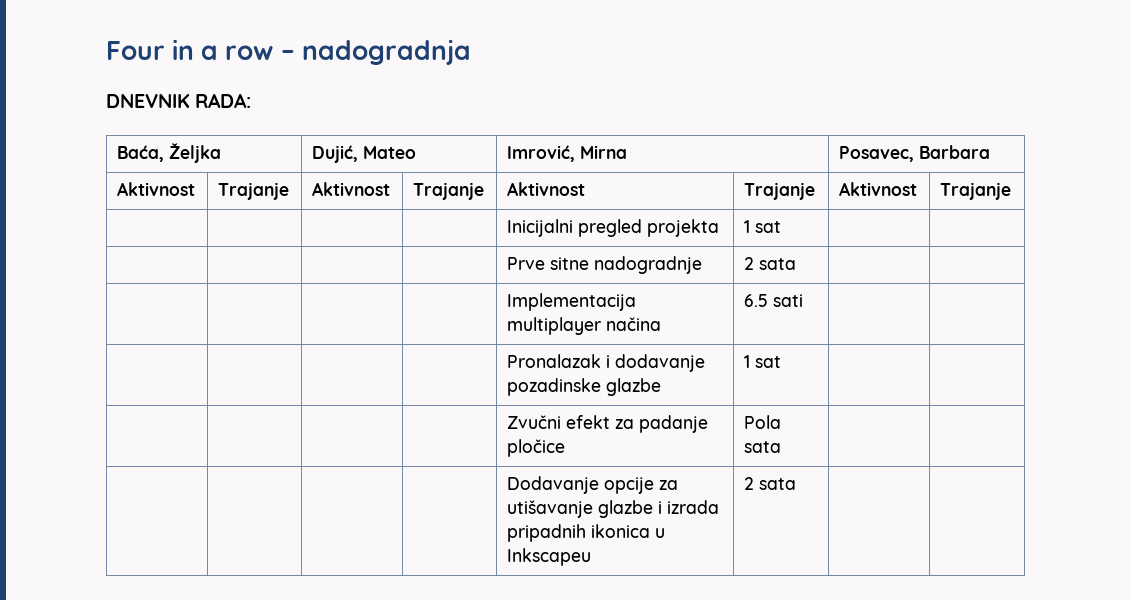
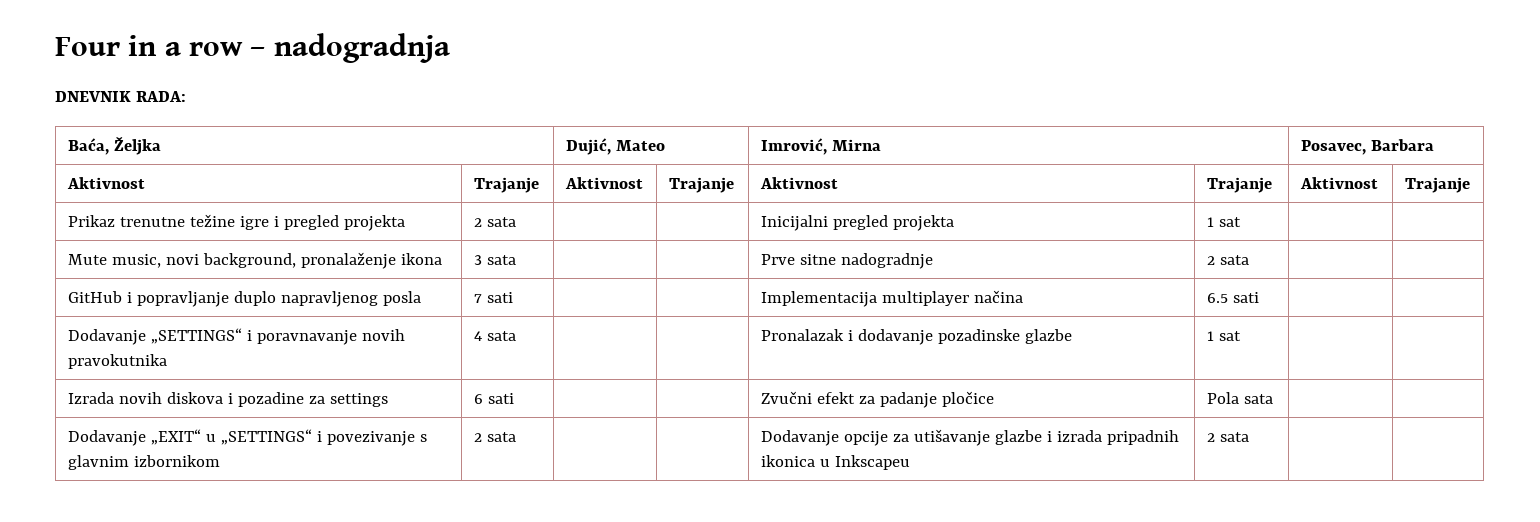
- | | | | Inicijalni pregled projekta | 1 sat | |
+ Prikaz trenutne težine igre i pregled projekta | 2 sata | | | Inicijalni pregled projekta | 1 sat | |
- | | | | Prve sitne nadogradnje | 2 sata | |
+ Mute music, novi background, pronalaženje ikona | 3 sata | | | Prve sitne nadogradnje | 2 sata | |
- | | | | Implementacija multiplayer načina | 6.5 sati | |
+ GitHub i popravljanje duplo napravljenog posla | 7 sati | | | Implementacija multiplayer načina | 6.5 sati | |
- | | | | Pronalazak i dodavanje pozadinske glazbe | 1 sat | |
+ Dodavanje „SETTINGS“ i poravnavanje novih pravokutnika | 4 sata | | | Pronalazak i dodavanje pozadinske glazbe | 1 sat | |
- | | | | Zvučni efekt za padanje pločice | Pola sata | |
+ Izrada novih diskova i pozadine za settings | 6 sati | | | Zvučni efekt za padanje pločice | Pola sata | |
- | | | | Dodavanje opcije za utišavanje glazbe i izrada pripadnih ikonica u Inkscapeu | 2 sata | |
+ Dodavanje „EXIT“ u „SETTINGS“ i povezivanje s glavnim izbornikom | 2 sata | | | Dodavanje opcije za utišavanje glazbe i izrada pripadnih ikonica u Inkscapeu | 2 sata | |

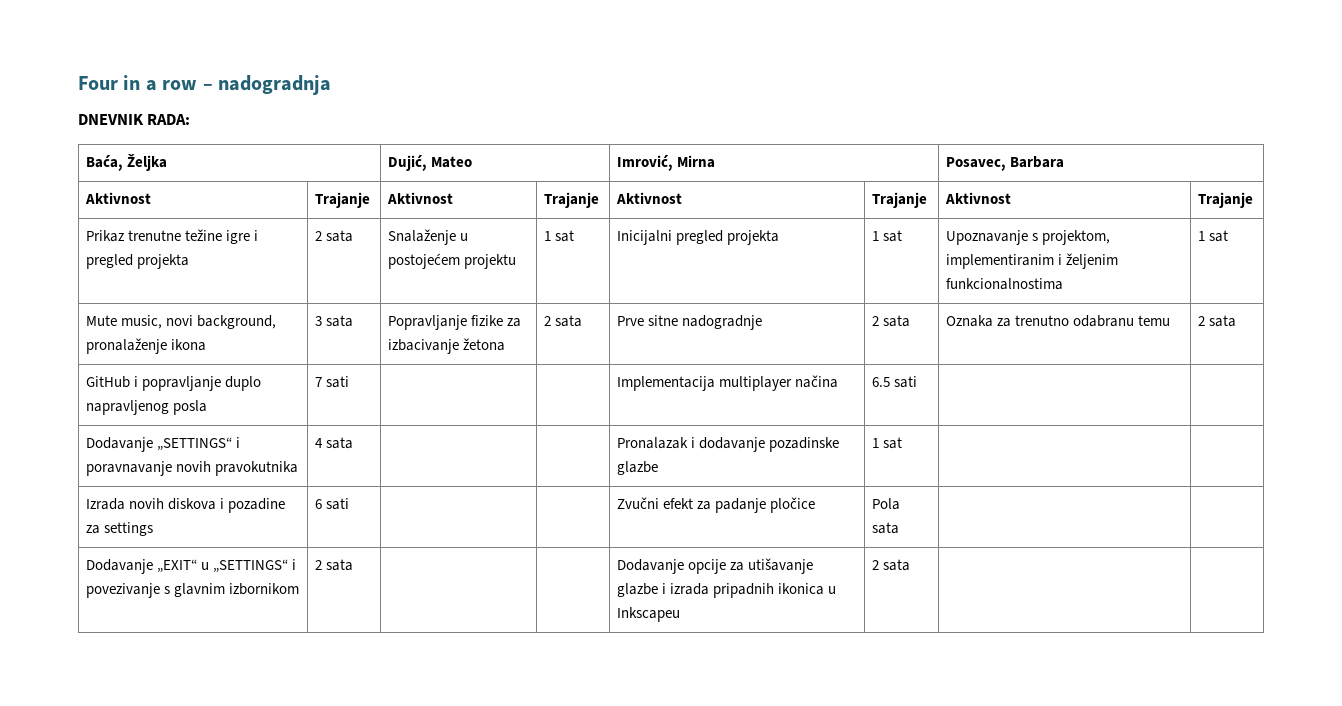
- Prikaz trenutne težine igre i pregled projekta | 2 sata | | | Inicijalni pregled projekta | 1 sat | |
+ Prikaz trenutne težine igre i pregled projekta | 2 sata | Snalaženje u postojećem projektu | 1 sat | Inicijalni pregled projekta | 1 sat | Upoznavanje s projektom, implementiranim i željenim funkcionalnostima | 1 sat
- Mute music, novi background, pronalaženje ikona | 3 sata | | | Prve sitne nadogradnje | 2 sata | |
+ Mute music, novi background, pronalaženje ikona | 3 sata | Popravljanje fizike za izbacivanje žetona | 2 sata | Prve sitne nadogradnje | 2 sata | Oznaka za trenutno odabranu temu | 2 sata

